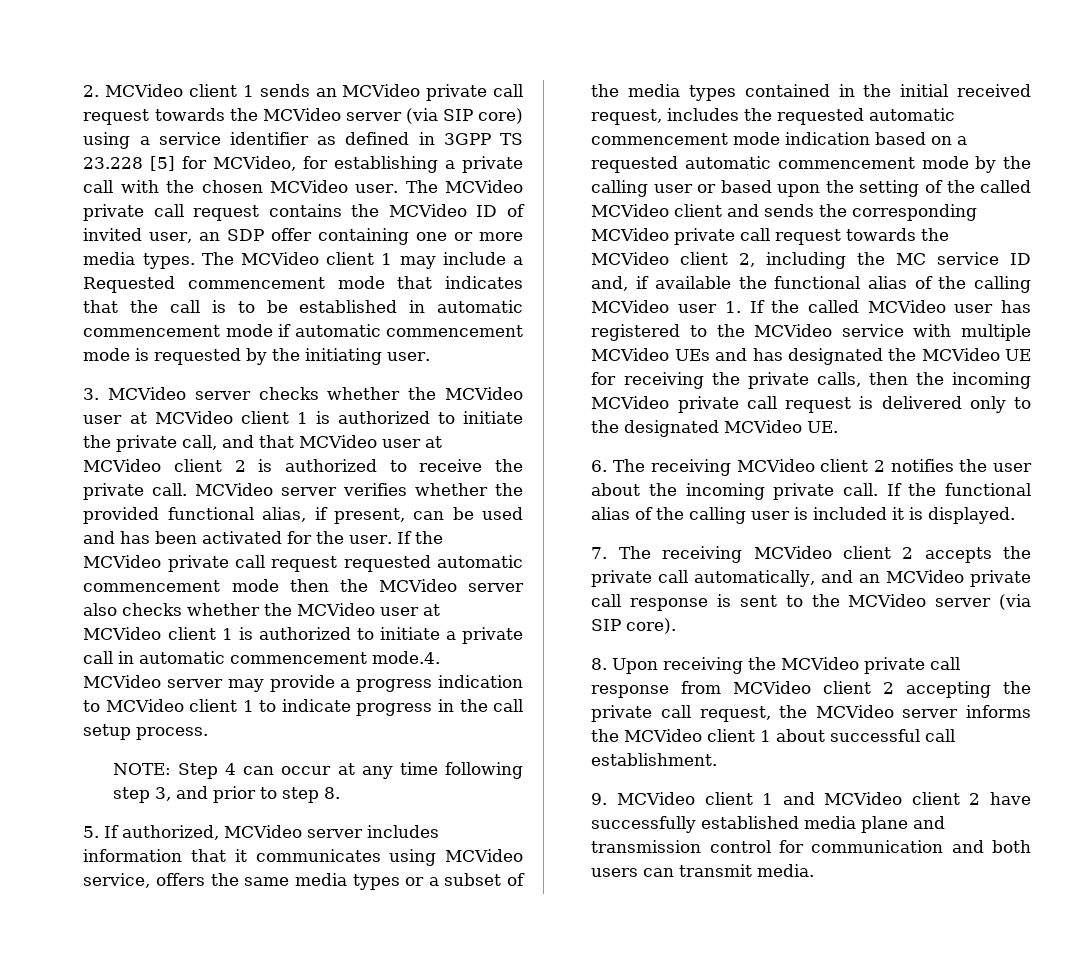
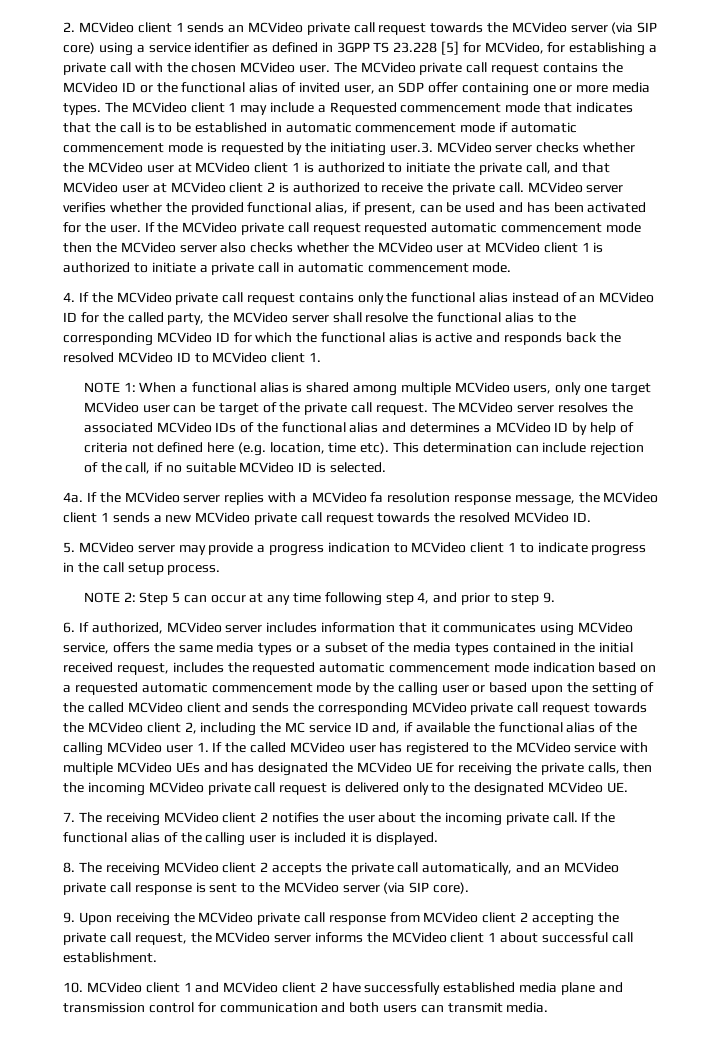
- The MCVideo private call request contains the MCVideo ID of invited user, an SDP offer containing one or more media types.
+ The MCVideo private call request contains the MCVideo ID or the functional alias of invited user, an SDP offer containing one or more media types.
- The MCVideo client 1 may include a Requested commencement mode that indicates that the call is to be established in automatic commencement mode if automatic commencement mode is requested by the initiating user.
- 3. MCVideo server checks whether the MCVideo user at MCVideo client 1 is authorized to initiate the private call, and that MCVideo user at MCVideo client 2 is authorized to receive the private call.
+ The MCVideo client 1 may include a Requested commencement mode that indicates that the call is to be established in automatic commencement mode if automatic commencement mode is requested by the initiating user.3. MCVideo server checks whether the MCVideo user at MCVideo client 1 is authorized to initiate the private call, and that MCVideo user at MCVideo client 2 is authorized to receive the private call.
- If the MCVideo private call request requested automatic commencement mode then the MCVideo server also checks whether the MCVideo user at MCVideo client 1 is authorized to initiate a private call in automatic commencement mode.4. MCVideo server may provide a progress indication to MCVideo client 1 to indicate progress in the call setup process.
+ If the MCVideo private call request requested automatic commencement mode then the MCVideo server also checks whether the MCVideo user at MCVideo client 1 is authorized to initiate a private call in automatic commencement mode.
+ 4. If the MCVideo private call request contains only the functional alias instead of an MCVideo ID for the called party, the MCVideo server shall resolve the functional alias to the corresponding MCVideo ID for which the functional alias is active and responds back the resolved MCVideo ID to MCVideo client 1.
+ NOTE 1: When a functional alias is shared among multiple MCVideo users, only one target MCVideo user can be target of the private call request. The MCVideo server resolves the associated MCVideo IDs of the functional alias and determines a MCVideo ID by help of criteria not defined here (e.g. location, time etc). This determination can include rejection of the call, if no suitable MCVideo ID is selected.
+ 4a. If the MCVideo server replies with a MCVideo fa resolution response message, the MCVideo client 1 sends a new MCVideo private call request towards the resolved MCVideo ID.
+ 5. MCVideo server may provide a progress indication to MCVideo client 1 to indicate progress in the call setup process.
- NOTE: Step 4 can occur at any time following step 3, and prior to step 8.
- 5. If authorized, MCVideo server includes information that it communicates using MCVideo service, offers the same media types or a subset of the media types contained in the initial received request, includes the requested automatic commencement mode indication based on a requested automatic commencement mode by the calling user or based upon the setting of the called MCVideo client and sends the corresponding MCVideo private call request towards the MCVideo client 2, including the MC service ID and, if available the functional alias of the calling MCVideo user 1. If the called MCVideo user has registered to the MCVideo service with multiple MCVideo UEs and has designated the MCVideo UE for receiving the private calls, then the incoming MCVideo private call request is delivered only to the designated MCVideo UE.
+ NOTE 2: Step 5 can occur at any time following step 4, and prior to step 9.
+ 6. If authorized, MCVideo server includes information that it communicates using MCVideo service, offers the same media types or a subset of the media types contained in the initial received request, includes the requested automatic commencement mode indication based on a requested automatic commencement mode by the calling user or based upon the setting of the called MCVideo client and sends the corresponding MCVideo private call request towards the MCVideo client 2, including the MC service ID and, if available the functional alias of the calling MCVideo user 1. If the called MCVideo user has registered to the MCVideo service with multiple MCVideo UEs and has designated the MCVideo UE for receiving the private calls, then the incoming MCVideo private call request is delivered only to the designated MCVideo UE.
- 6. The receiving MCVideo client 2 notifies the user about the incoming private call.
+ 7. The receiving MCVideo client 2 notifies the user about the incoming private call.
- 7. The receiving MCVideo client 2 accepts the private call automatically, and an MCVideo private call response is sent to the MCVideo server (via SIP core).
+ 8. The receiving MCVideo client 2 accepts the private call automatically, and an MCVideo private call response is sent to the MCVideo server (via SIP core).
- 8. Upon receiving the MCVideo private call response from MCVideo client 2 accepting the private call request, the MCVideo server informs the MCVideo client 1 about successful call establishment.
+ 9. Upon receiving the MCVideo private call response from MCVideo client 2 accepting the private call request, the MCVideo server informs the MCVideo client 1 about successful call establishment.
- 9. MCVideo client 1 and MCVideo client 2 have successfully established media plane and transmission control for communication and both users can transmit media.
+ 10. MCVideo client 1 and MCVideo client 2 have successfully established media plane and transmission control for communication and both users can transmit media.

